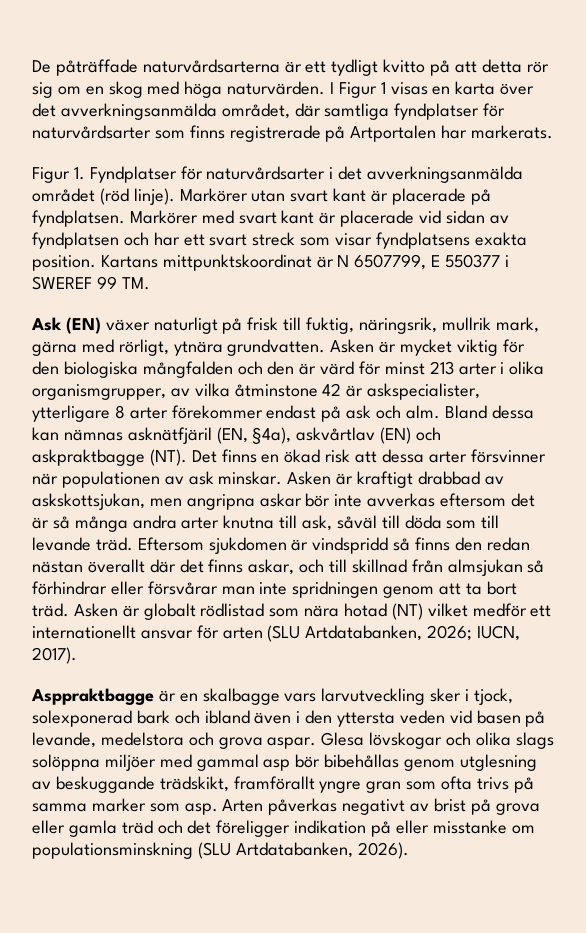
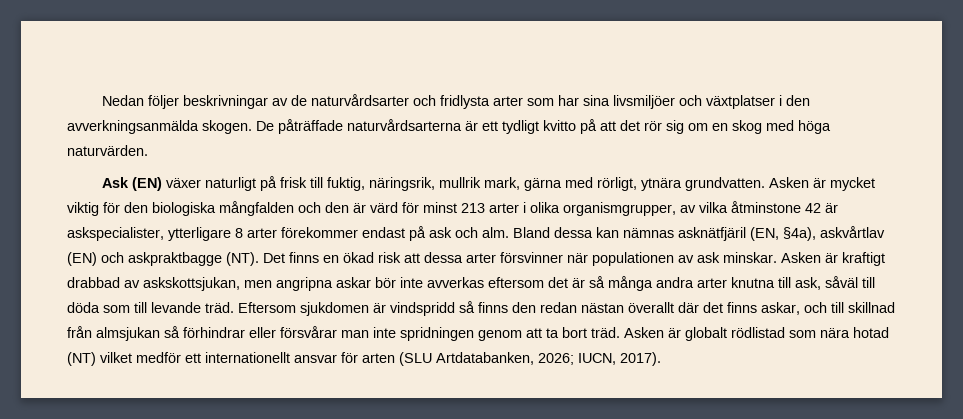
+ Nedan följer beskrivningar av de naturvårdsarter och fridlysta arter som har sina livsmiljöer och växtplatser i den avverkningsanmälda skogen.
- De påträffade naturvårdsarterna är ett tydligt kvitto på att detta rör sig om en skog med höga naturvärden. I Figur 1 visas en karta över det avverkningsanmälda området, där samtliga fyndplatser för naturvårdsarter som finns registrerade på Artportalen har markerats.
- Figur 1. Fyndplatser för naturvårdsarter i det avverkningsanmälda området (röd linje). Markörer utan svart kant är placerade på fyndplatsen. Markörer med svart kant är placerade vid sidan av fyndplatsen och har ett svart streck som visar fyndplatsens exakta position. Kartans mittpunktskoordinat är N 6507799, E 550377 i SWEREF 99 TM.
+ De påträffade naturvårdsarterna är ett tydligt kvitto på att det rör sig om en skog med höga naturvärden.
- Asppraktbagge är en skalbagge vars larvutveckling sker i tjock, solexponerad bark och ibland även i den yttersta veden vid basen på levande, medelstora och grova aspar. Glesa lövskogar och olika slags solöppna miljöer med gammal asp bör bibehållas genom utglesning av beskuggande trädskikt, framförallt yngre gran som ofta trivs på samma marker som asp. Arten påverkas negativt av brist på grova eller gamla träd och det föreligger indikation på eller misstanke om populationsminskning (SLU Artdatabanken, 2026).

